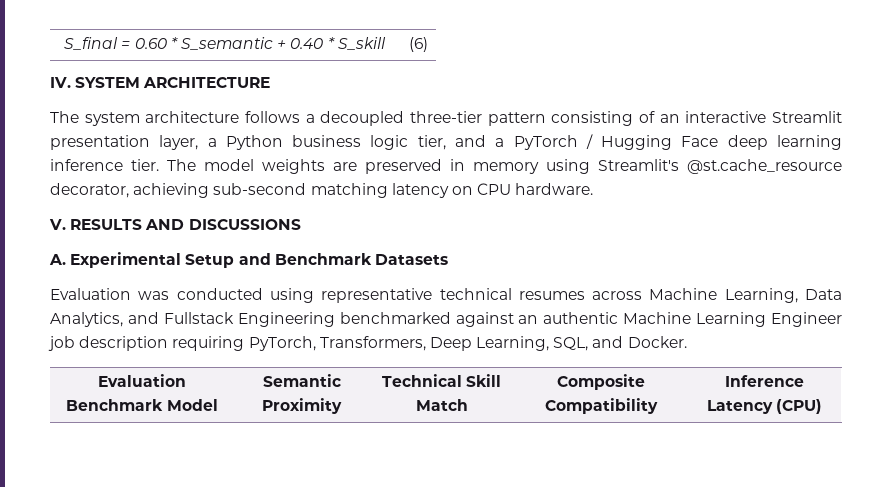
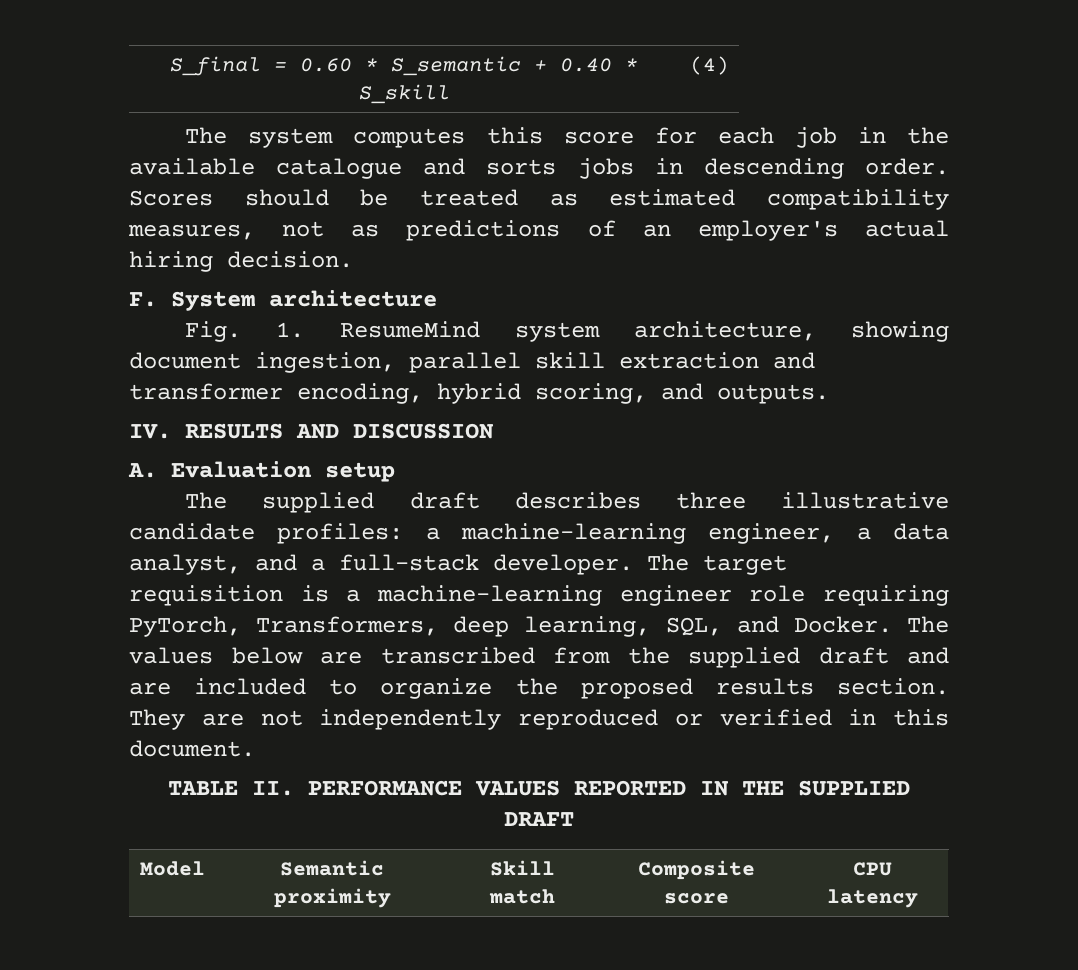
- S_final = 0.60 * S_semantic + 0.40 * S_skill | (6)
- IV. SYSTEM ARCHITECTURE
- The system architecture follows a decoupled three-tier pattern consisting of an interactive Streamlit presentation layer, a Python business logic tier, and a PyTorch / Hugging Face deep learning inference tier. The model weights are preserved in memory using Streamlit's @st.cache_resource decorator, achieving sub-second matching latency on CPU hardware.
- V. RESULTS AND DISCUSSIONS
- A. Experimental Setup and Benchmark Datasets
- Evaluation was conducted using representative technical resumes across Machine Learning, Data Analytics, and Fullstack Engineering benchmarked against an authentic Machine Learning Engineer job description requiring PyTorch, Transformers, Deep Learning, SQL, and Docker.
- Evaluation Benchmark Model | Semantic Proximity | Technical Skill Match | Composite Compatibility | Inference Latency (CPU)
+ S_final = 0.60 * S_semantic + 0.40 * S_skill | (4)
+ The system computes this score for each job in the available catalogue and sorts jobs in descending order. Scores should be treated as estimated compatibility measures, not as predictions of an employer's actual hiring decision.
+ F. System architecture
+ Fig. 1. ResumeMind system architecture, showing document ingestion, parallel skill extraction and transformer encoding, hybrid scoring, and outputs.
+ IV. RESULTS AND DISCUSSION
+ A. Evaluation setup
+ The supplied draft describes three illustrative candidate profiles: a machine-learning engineer, a data analyst, and a full-stack developer. The target requisition is a machine-learning engineer role requiring PyTorch, Transformers, deep learning, SQL, and Docker. The values below are transcribed from the supplied draft and are included to organize the proposed results section. They are not independently reproduced or verified in this document.
+ TABLE II. PERFORMANCE VALUES REPORTED IN THE SUPPLIED DRAFT
+ Model | Semantic proximity | Skill match | Composite score | CPU latency

